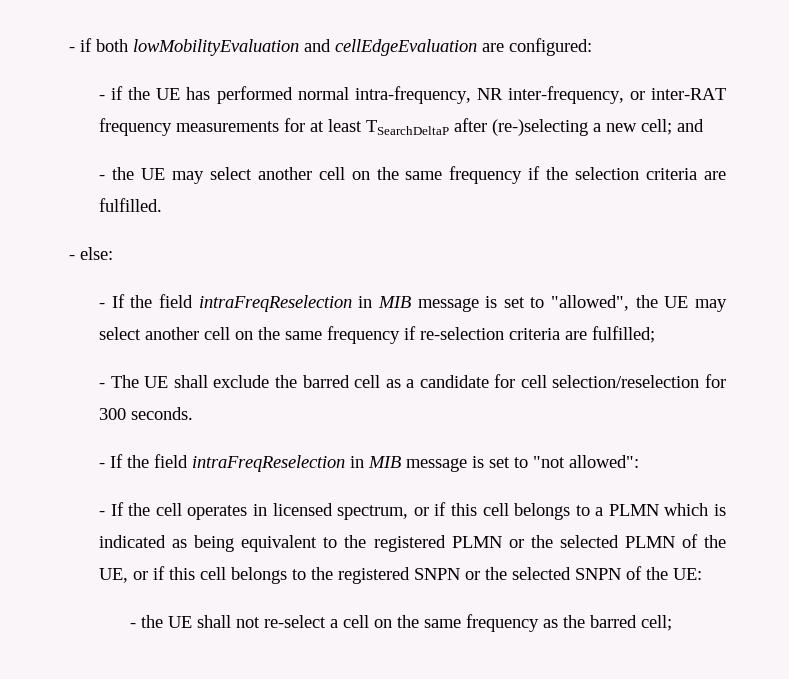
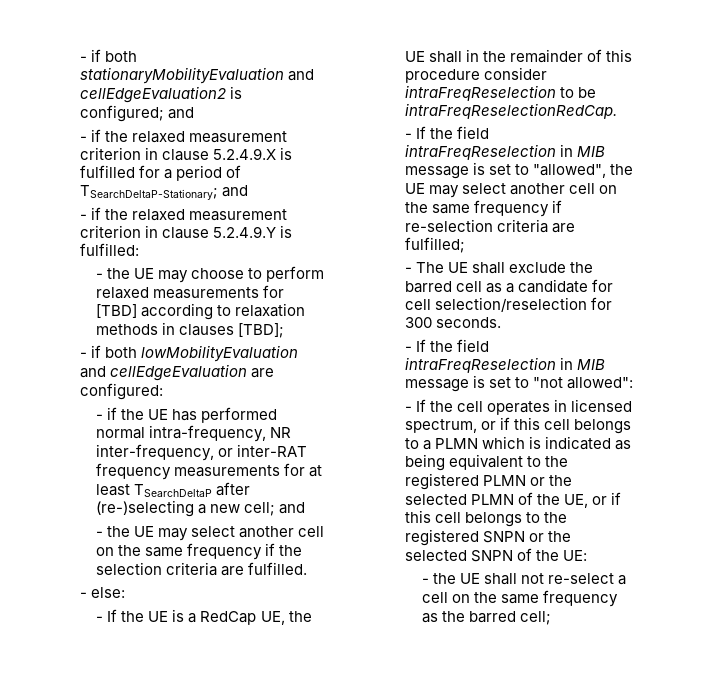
+ - if both stationaryMobilityEvaluation and cellEdgeEvaluation2 is configured; and
+ - if the relaxed measurement criterion in clause 5.2.4.9.X is fulfilled for a period of TSearchDeltaP-Stationary; and
+ - if the relaxed measurement criterion in clause 5.2.4.9.Y is fulfilled:
+ - the UE may choose to perform relaxed measurements for [TBD] according to relaxation methods in clauses [TBD];
+ - If the UE is a RedCap UE, the UE shall in the remainder of this procedure consider intraFreqReselection to be intraFreqReselectionRedCap.

